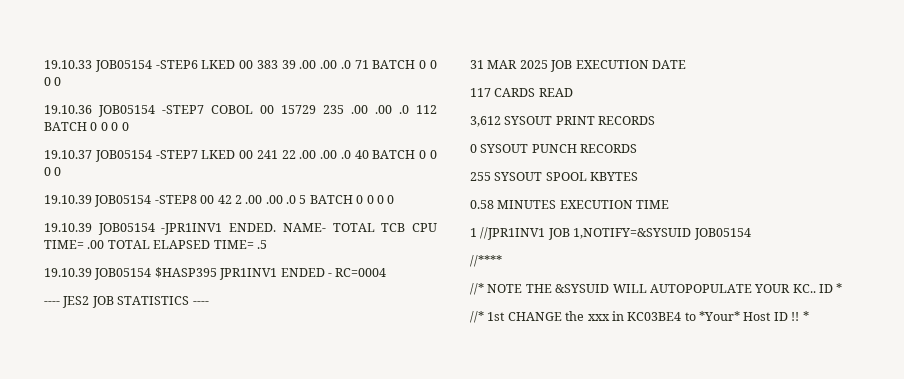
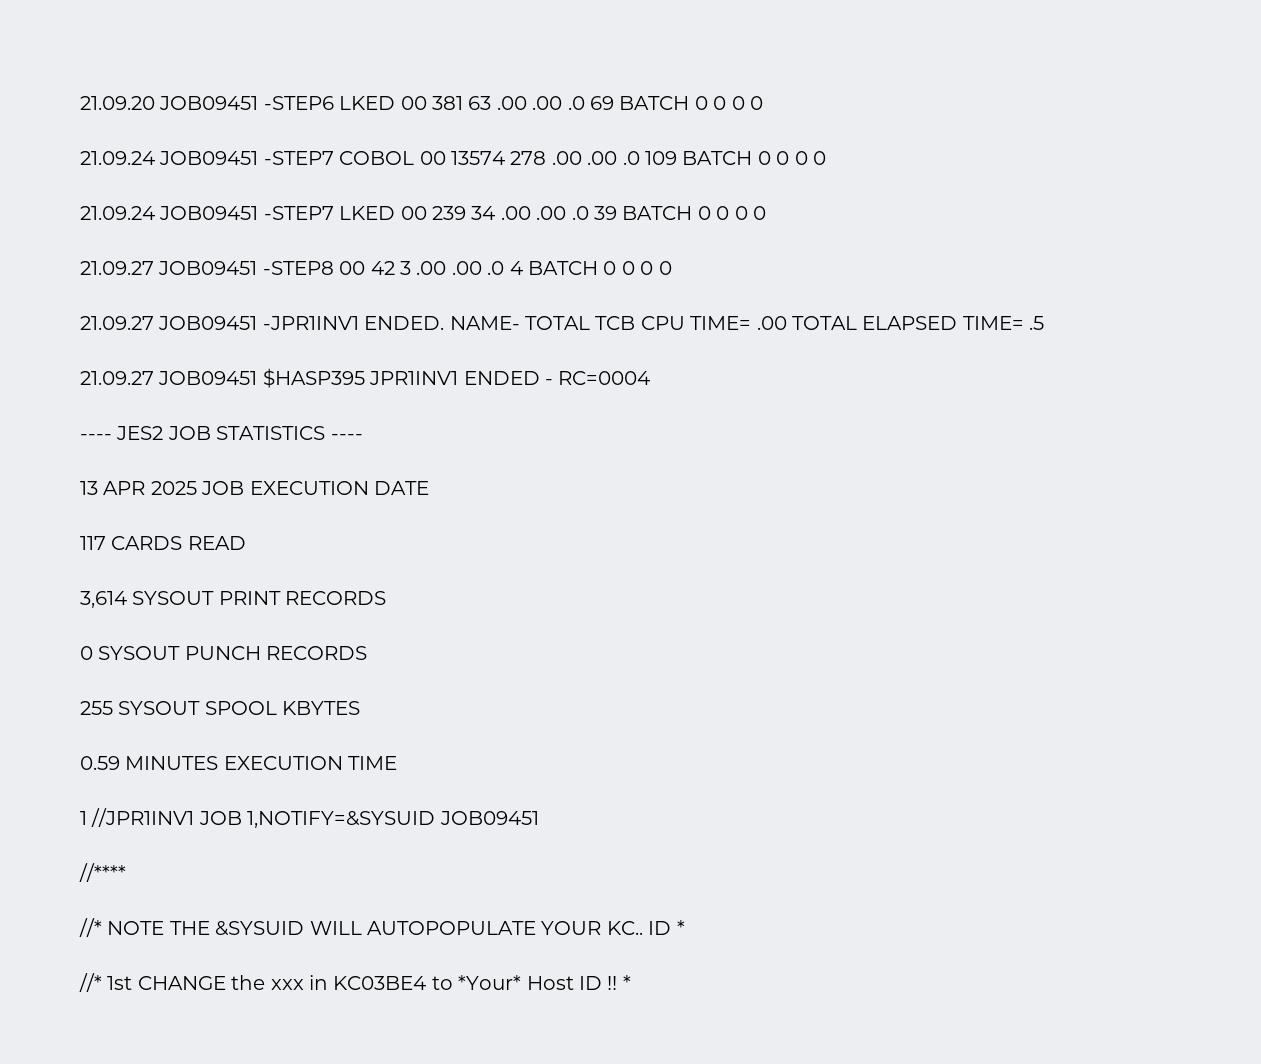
- 19.10.33 JOB05154 -STEP6 LKED 00 383 39 .00 .00 .0 71 BATCH 0 0 0 0
- 19.10.36 JOB05154 -STEP7 COBOL 00 15729 235 .00 .00 .0 112 BATCH 0 0 0 0
- 19.10.37 JOB05154 -STEP7 LKED 00 241 22 .00 .00 .0 40 BATCH 0 0 0 0
- 19.10.39 JOB05154 -STEP8 00 42 2 .00 .00 .0 5 BATCH 0 0 0 0
- 19.10.39 JOB05154 -JPR1INV1 ENDED.
+ 21.09.20 JOB09451 -STEP6 LKED 00 381 63 .00 .00 .0 69 BATCH 0 0 0 0
+ 21.09.24 JOB09451 -STEP7 COBOL 00 13574 278 .00 .00 .0 109 BATCH 0 0 0 0
+ 21.09.24 JOB09451 -STEP7 LKED 00 239 34 .00 .00 .0 39 BATCH 0 0 0 0
+ 21.09.27 JOB09451 -STEP8 00 42 3 .00 .00 .0 4 BATCH 0 0 0 0
+ 21.09.27 JOB09451 -JPR1INV1 ENDED.
- 19.10.39 JOB05154 $HASP395 JPR1INV1 ENDED - RC=0004
+ 21.09.27 JOB09451 $HASP395 JPR1INV1 ENDED - RC=0004
- 31 MAR 2025 JOB EXECUTION DATE
+ 13 APR 2025 JOB EXECUTION DATE
- 3,612 SYSOUT PRINT RECORDS
+ 3,614 SYSOUT PRINT RECORDS
- 0.58 MINUTES EXECUTION TIME
+ 0.59 MINUTES EXECUTION TIME
- 1 //JPR1INV1 JOB 1,NOTIFY=&SYSUID JOB05154
+ 1 //JPR1INV1 JOB 1,NOTIFY=&SYSUID JOB09451

